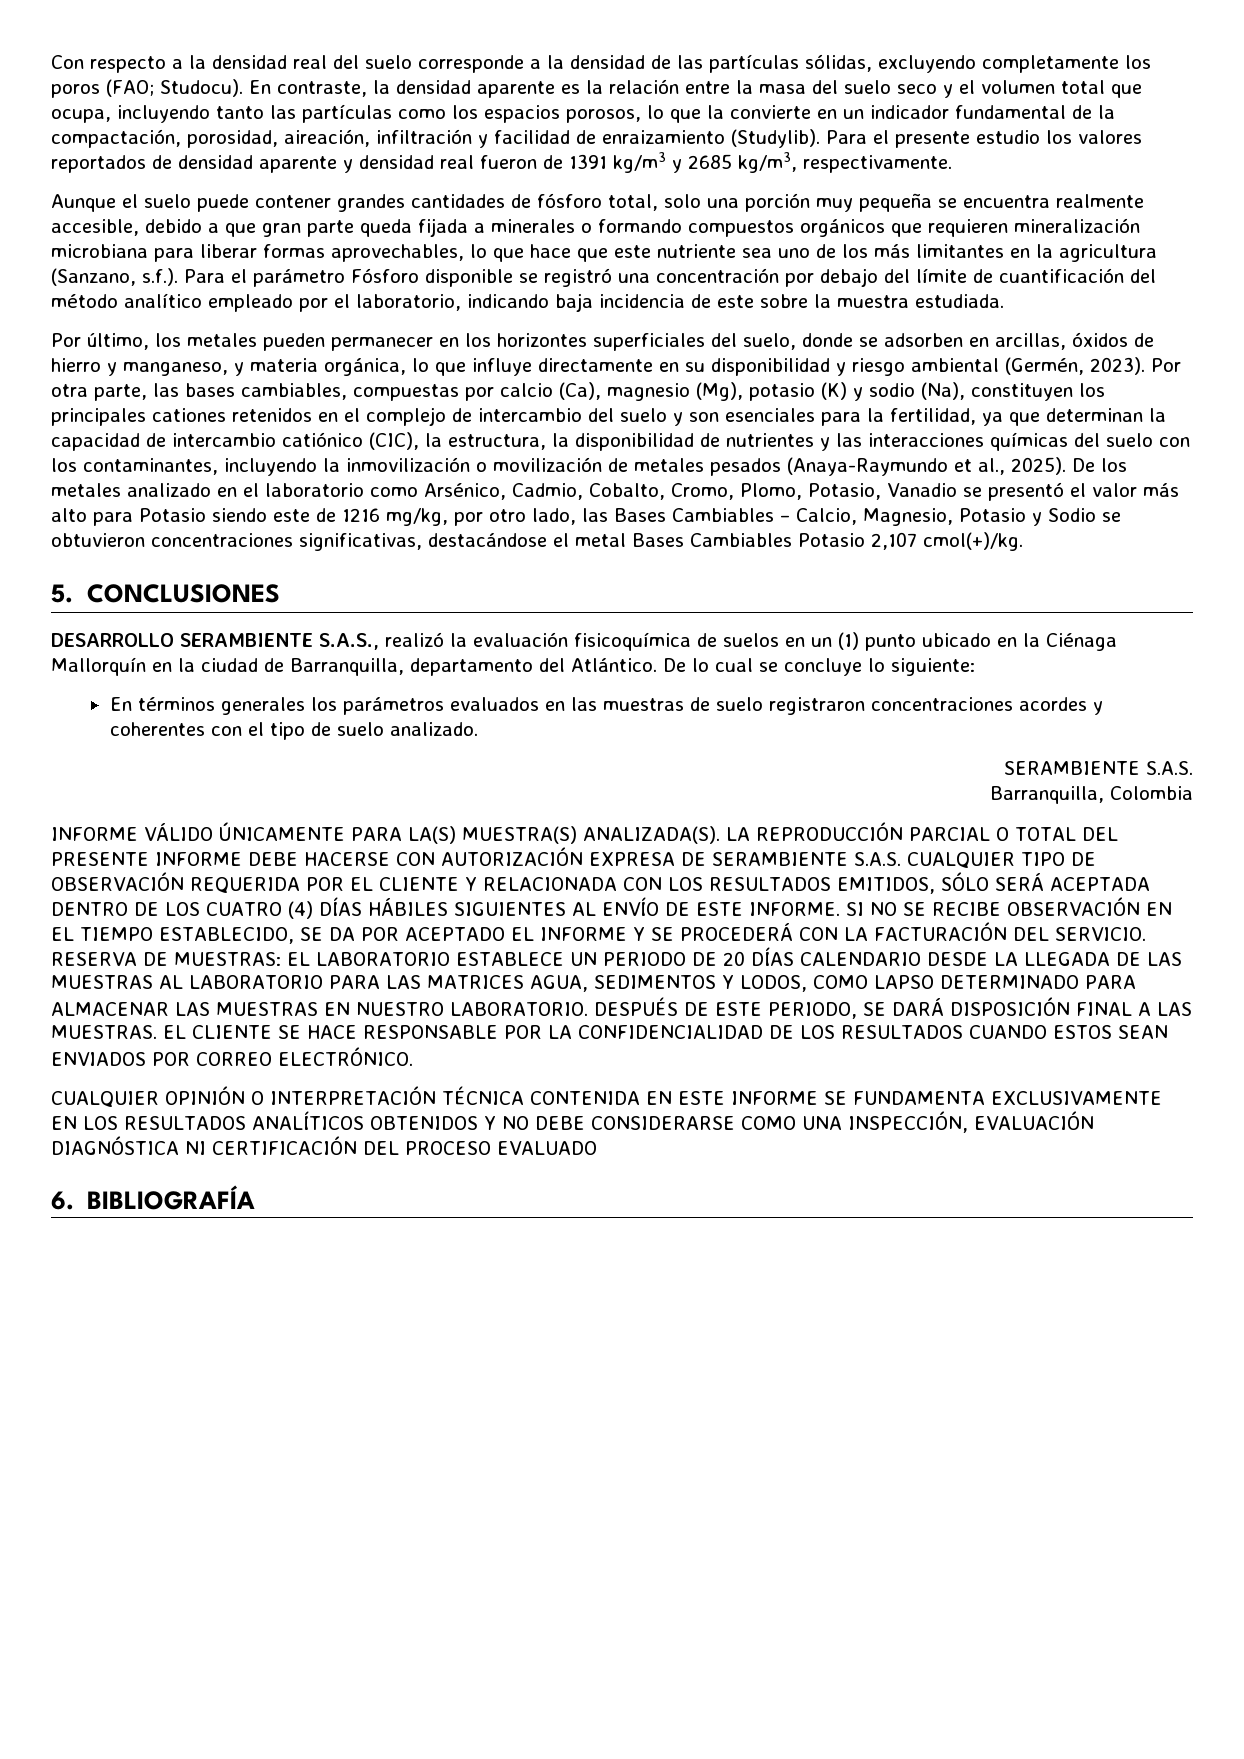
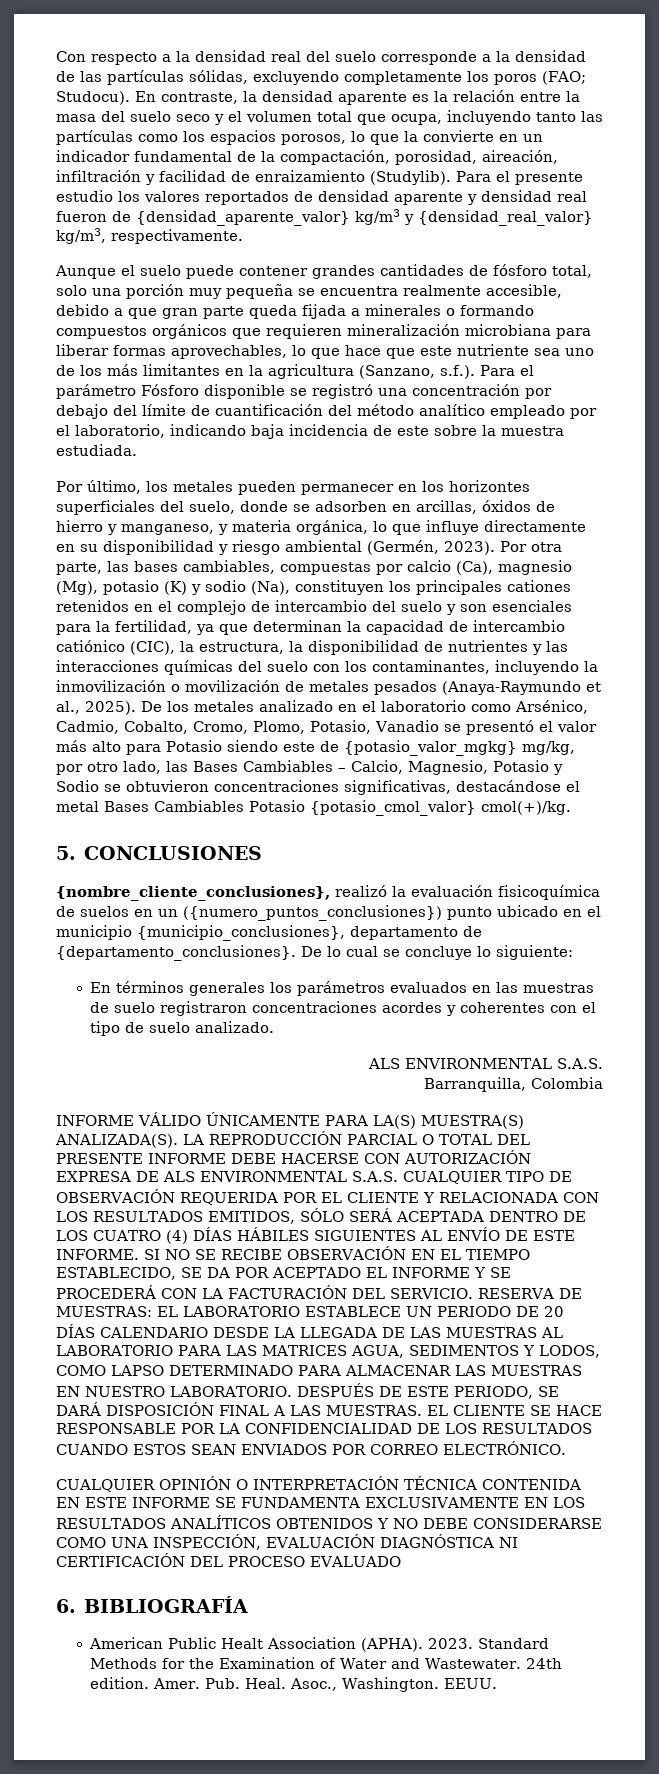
- Para el presente estudio los valores reportados de densidad aparente y densidad real fueron de 1391 kg/m3 y 2685 kg/m3, respectivamente.
+ Para el presente estudio los valores reportados de densidad aparente y densidad real fueron de {densidad_aparente_valor} kg/m3 y {densidad_real_valor} kg/m3, respectivamente.
- De los metales analizado en el laboratorio como Arsénico, Cadmio, Cobalto, Cromo, Plomo, Potasio, Vanadio se presentó el valor más alto para Potasio siendo este de 1216 mg/kg, por otro lado, las Bases Cambiables – Calcio, Magnesio, Potasio y Sodio se obtuvieron concentraciones significativas, destacándose el metal Bases Cambiables Potasio 2,107 cmol(+)/kg.
+ De los metales analizado en el laboratorio como Arsénico, Cadmio, Cobalto, Cromo, Plomo, Potasio, Vanadio se presentó el valor más alto para Potasio siendo este de {potasio_valor_mgkg} mg/kg, por otro lado, las Bases Cambiables – Calcio, Magnesio, Potasio y Sodio se obtuvieron concentraciones significativas, destacándose el metal Bases Cambiables Potasio {potasio_cmol_valor} cmol(+)/kg.
- DESARROLLO SERAMBIENTE S.A.S., realizó la evaluación fisicoquímica de suelos en un (1) punto ubicado en la Ciénaga Mallorquín en la ciudad de Barranquilla, departamento del Atlántico.
+ {nombre_cliente_conclusiones}, realizó la evaluación fisicoquímica de suelos en un ({numero_puntos_conclusiones}) punto ubicado en el municipio {municipio_conclusiones}, departamento de {departamento_conclusiones}.
  En términos generales los parámetros evaluados en las muestras de suelo registraron concentraciones acordes y coherentes con el tipo de suelo analizado.
- SERAMBIENTE S.A.S.
+ ALS ENVIRONMENTAL S.A.S.
- LA REPRODUCCIÓN PARCIAL O TOTAL DEL PRESENTE INFORME DEBE HACERSE CON AUTORIZACIÓN EXPRESA DE SERAMBIENTE S.A.S. CUALQUIER TIPO DE OBSERVACIÓN REQUERIDA POR EL CLIENTE Y RELACIONADA CON LOS RESULTADOS EMITIDOS, SÓLO SERÁ ACEPTADA DENTRO DE LOS CUATRO (4) DÍAS HÁBILES SIGUIENTES AL ENVÍO DE ESTE INFORME.
+ LA REPRODUCCIÓN PARCIAL O TOTAL DEL PRESENTE INFORME DEBE HACERSE CON AUTORIZACIÓN EXPRESA DE ALS ENVIRONMENTAL S.A.S. CUALQUIER TIPO DE OBSERVACIÓN REQUERIDA POR EL CLIENTE Y RELACIONADA CON LOS RESULTADOS EMITIDOS, SÓLO SERÁ ACEPTADA DENTRO DE LOS CUATRO (4) DÍAS HÁBILES SIGUIENTES AL ENVÍO DE ESTE INFORME.
+ American Public Healt Association (APHA). 2023. Standard Methods for the Examination of Water and Wastewater. 24th edition. Amer. Pub. Heal. Asoc., Washington. EEUU.

